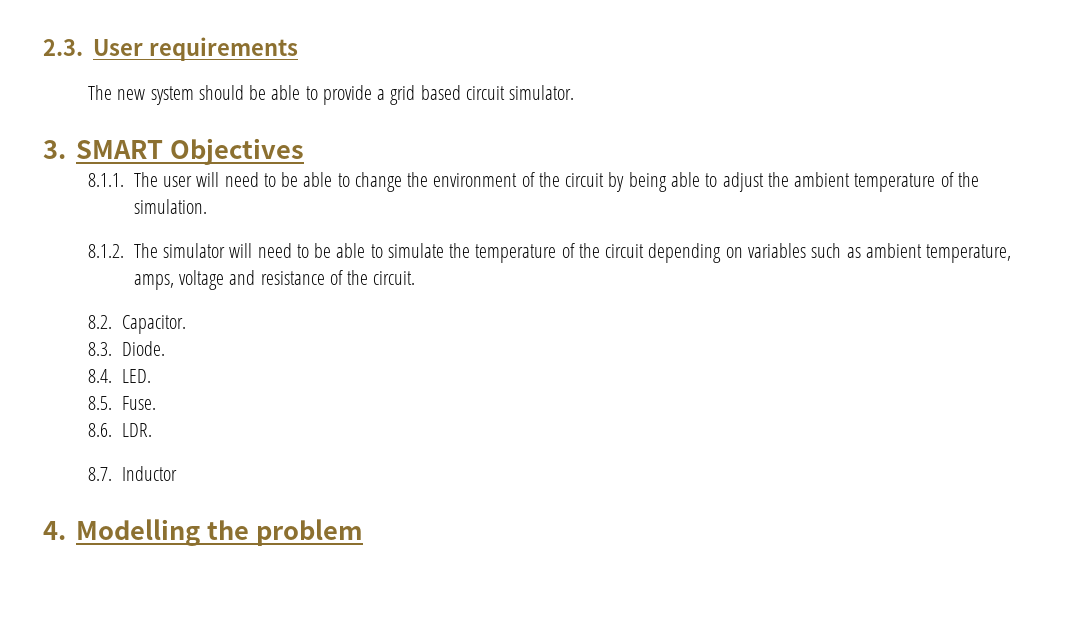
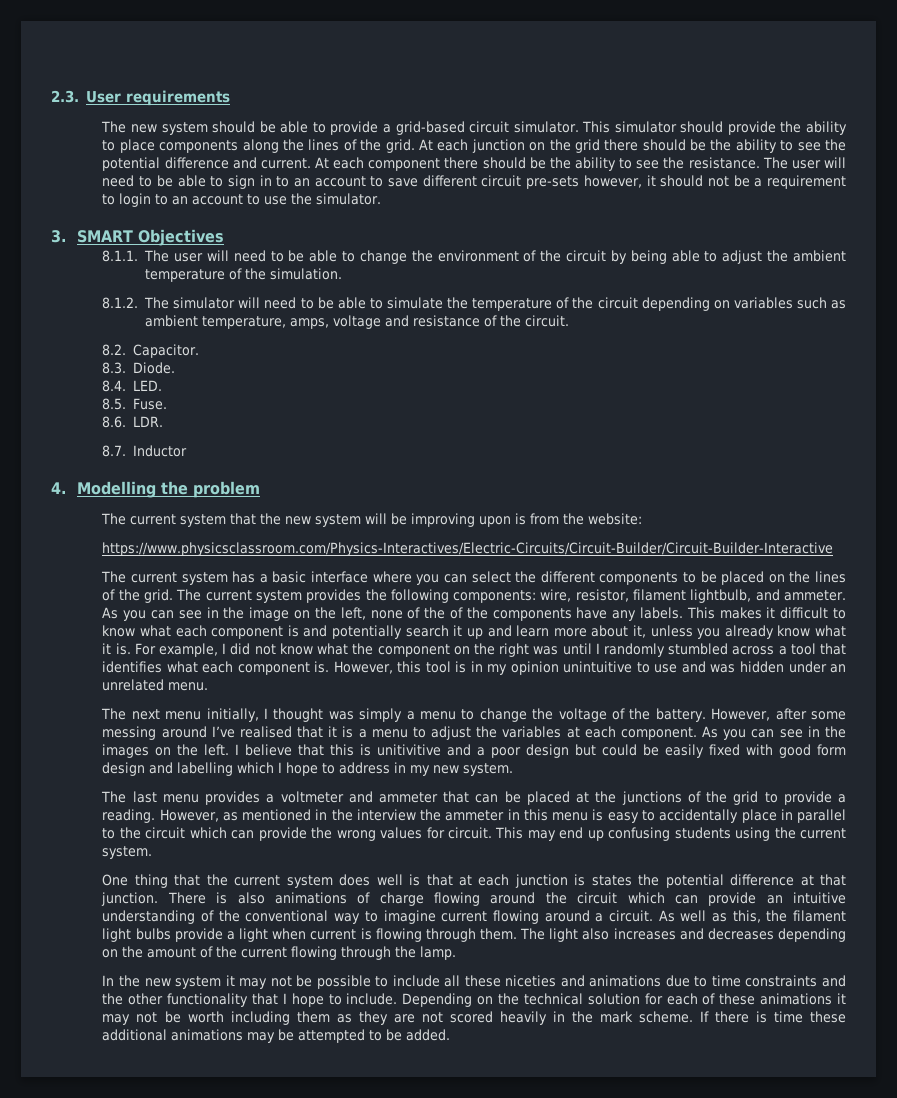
- The new system should be able to provide a grid based circuit simulator.
+ The new system should be able to provide a grid-based circuit simulator. This simulator should provide the ability to place components along the lines of the grid. At each junction on the grid there should be the ability to see the potential difference and current. At each component there should be the ability to see the resistance. The user will need to be able to sign in to an account to save different circuit pre-sets however, it should not be a requirement to login to an account to use the simulator.
+ The current system that the new system will be improving upon is from the website:
+ https://www.physicsclassroom.com/Physics-Interactives/Electric-Circuits/Circuit-Builder/Circuit-Builder-Interactive
+ The current system has a basic interface where you can select the different components to be placed on the lines of the grid. The current system provides the following components: wire, resistor, filament lightbulb, and ammeter. As you can see in the image on the left, none of the of the components have any labels. This makes it difficult to know what each component is and potentially search it up and learn more about it, unless you already know what it is. For example, I did not know what the component on the right was until I randomly stumbled across a tool that identifies what each component is. However, this tool is in my opinion unintuitive to use and was hidden under an unrelated menu.
+ The next menu initially, I thought was simply a menu to change the voltage of the battery. However, after some messing around I’ve realised that it is a menu to adjust the variables at each component. As you can see in the images on the left. I believe that this is unitivitive and a poor design but could be easily fixed with good form design and labelling which I hope to address in my new system.
+ The last menu provides a voltmeter and ammeter that can be placed at the junctions of the grid to provide a reading. However, as mentioned in the interview the ammeter in this menu is easy to accidentally place in parallel to the circuit which can provide the wrong values for circuit. This may end up confusing students using the current system.
+ One thing that the current system does well is that at each junction is states the potential difference at that junction. There is also animations of charge flowing around the circuit which can provide an intuitive understanding of the conventional way to imagine current flowing around a circuit. As well as this, the filament light bulbs provide a light when current is flowing through them. The light also increases and decreases depending on the amount of the current flowing through the lamp.
+ In the new system it may not be possible to include all these niceties and animations due to time constraints and the other functionality that I hope to include. Depending on the technical solution for each of these animations it may not be worth including them as they are not scored heavily in the mark scheme. If there is time these additional animations may be attempted to be added.

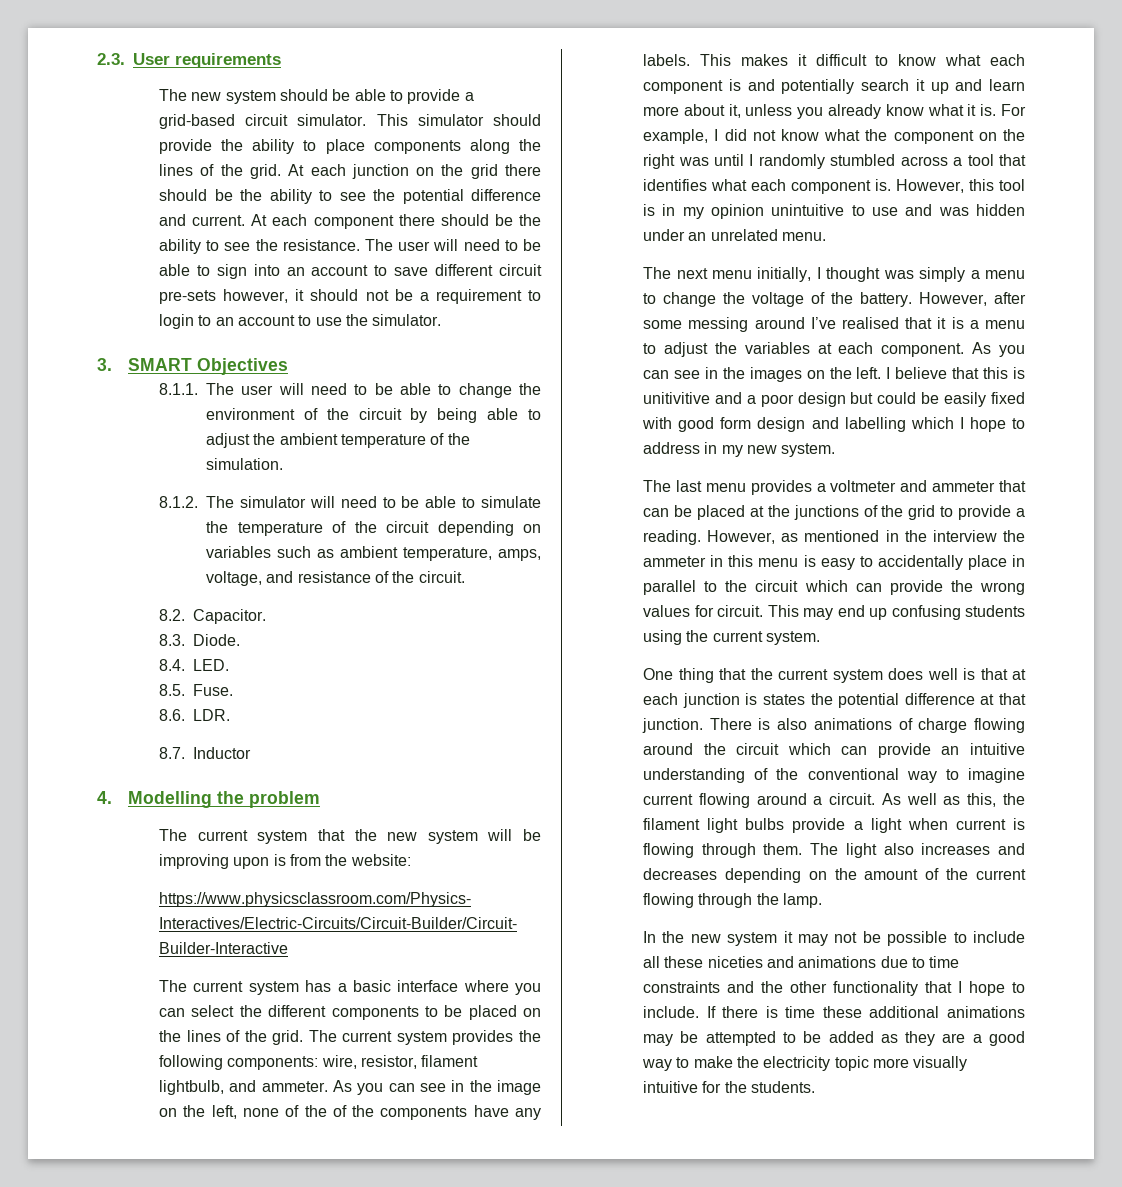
- The user will need to be able to sign in to an account to save different circuit pre-sets however, it should not be a requirement to login to an account to use the simulator.
+ The user will need to be able to sign into an account to save different circuit pre-sets however, it should not be a requirement to login to an account to use the simulator.
- 8.1.2. The simulator will need to be able to simulate the temperature of the circuit depending on variables such as ambient temperature, amps, voltage and resistance of the circuit.
+ 8.1.2. The simulator will need to be able to simulate the temperature of the circuit depending on variables such as ambient temperature, amps, voltage, and resistance of the circuit.
- Depending on the technical solution for each of these animations it may not be worth including them as they are not scored heavily in the mark scheme.
- If there is time these additional animations may be attempted to be added.
+ If there is time these additional animations may be attempted to be added as they are a good way to make the electricity topic more visually intuitive for the students.

